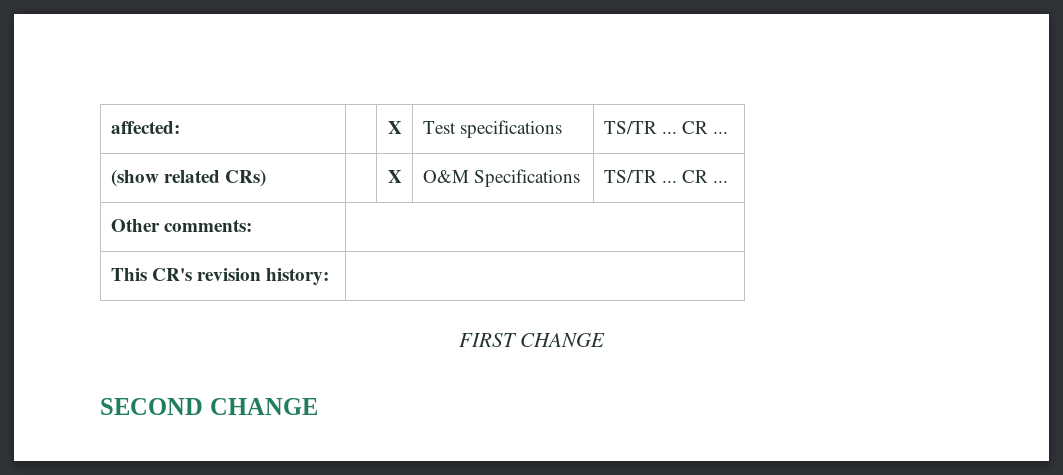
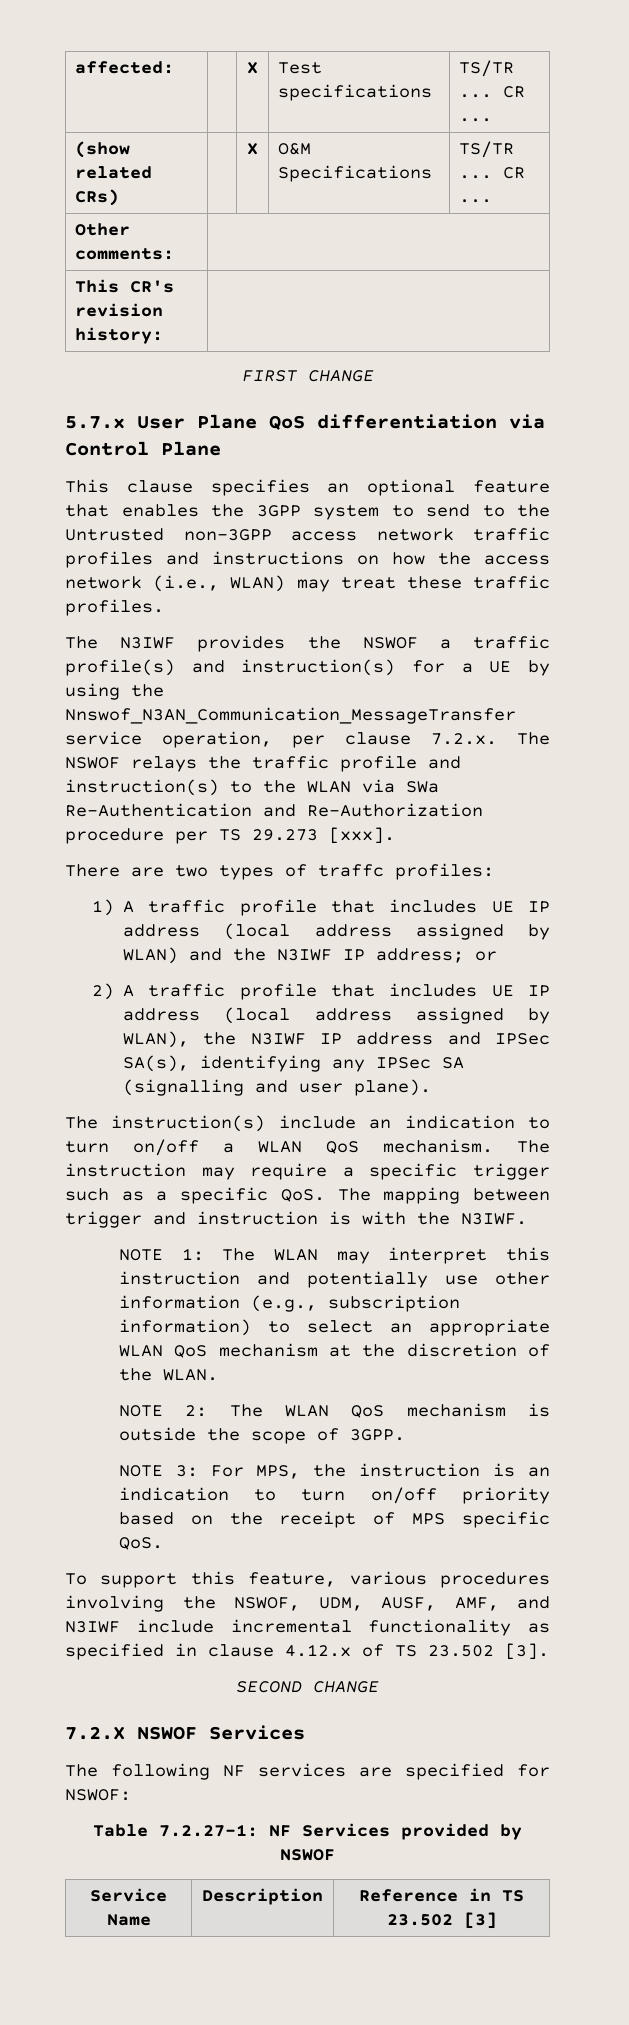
+ 5.7.x User Plane QoS differentiation via Control Plane
+ This clause specifies an optional feature that enables the 3GPP system to send to the Untrusted non-3GPP access network traffic profiles and instructions on how the access network (i.e., WLAN) may treat these traffic profiles.
+ The N3IWF provides the NSWOF a traffic profile(s) and instruction(s) for a UE by using the Nnswof_N3AN_Communication_MessageTransfer service operation, per clause 7.2.x. The NSWOF relays the traffic profile and instruction(s) to the WLAN via SWa Re-Authentication and Re-Authorization procedure per TS 29.273 [xxx].
+ There are two types of traffc profiles:
+ 1) A traffic profile that includes UE IP address (local address assigned by WLAN) and the N3IWF IP address; or
+ 2) A traffic profile that includes UE IP address (local address assigned by WLAN), the N3IWF IP address and IPSec SA(s), identifying any IPSec SA (signalling and user plane).
+ The instruction(s) include an indication to turn on/off a WLAN QoS mechanism. The instruction may require a specific trigger such as a specific QoS. The mapping between trigger and instruction is with the N3IWF.
+ NOTE 1: The WLAN may interpret this instruction and potentially use other information (e.g., subscription information) to select an appropriate WLAN QoS mechanism at the discretion of the WLAN.
+ NOTE 2: The WLAN QoS mechanism is outside the scope of 3GPP.
+ NOTE 3: For MPS, the instruction is an indication to turn on/off priority based on the receipt of MPS specific QoS.
+ To support this feature, various procedures involving the NSWOF, UDM, AUSF, AMF, and N3IWF include incremental functionality as specified in clause 4.12.x of TS 23.502 [3].
  SECOND CHANGE
+ 7.2.X NSWOF Services
+ The following NF services are specified for NSWOF:
+ Table 7.2.27-1: NF Services provided by NSWOF
+ Service Name | Description | Reference in TS 23.502 [3]

